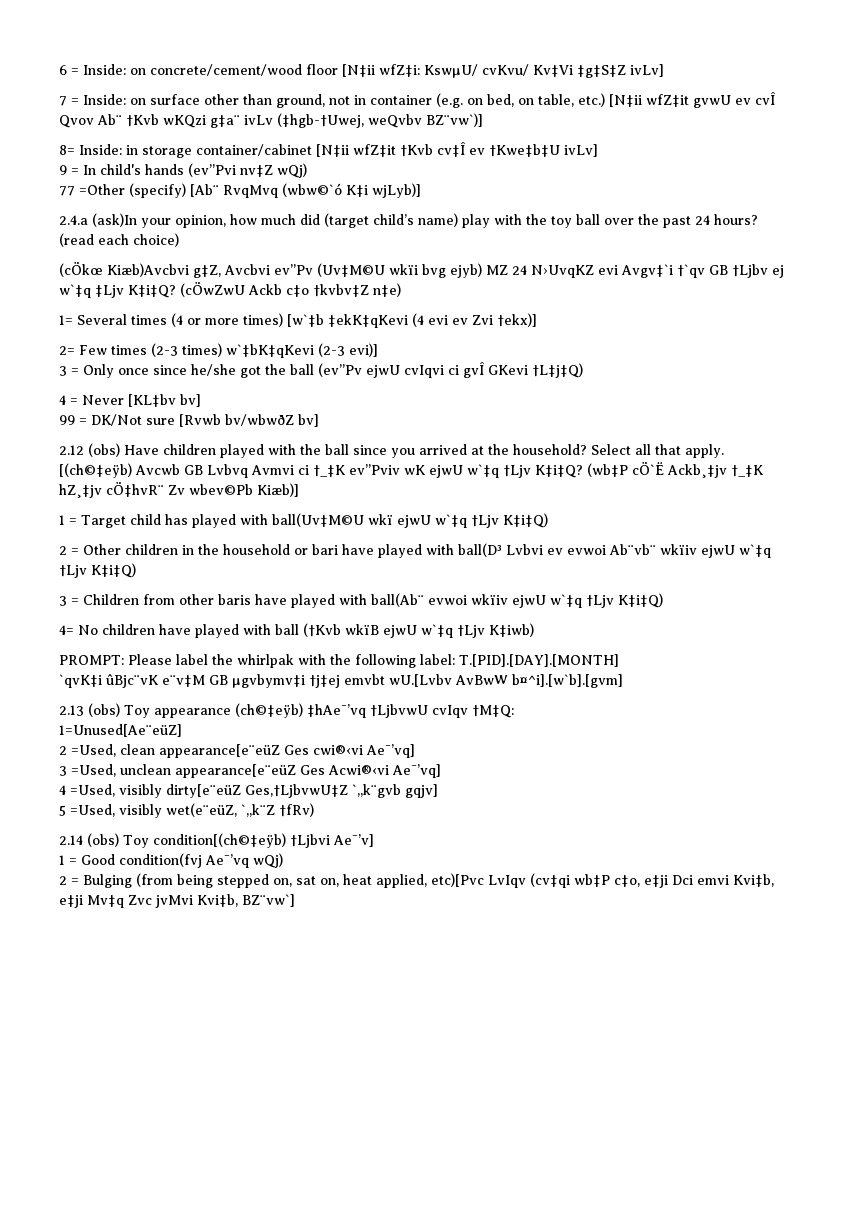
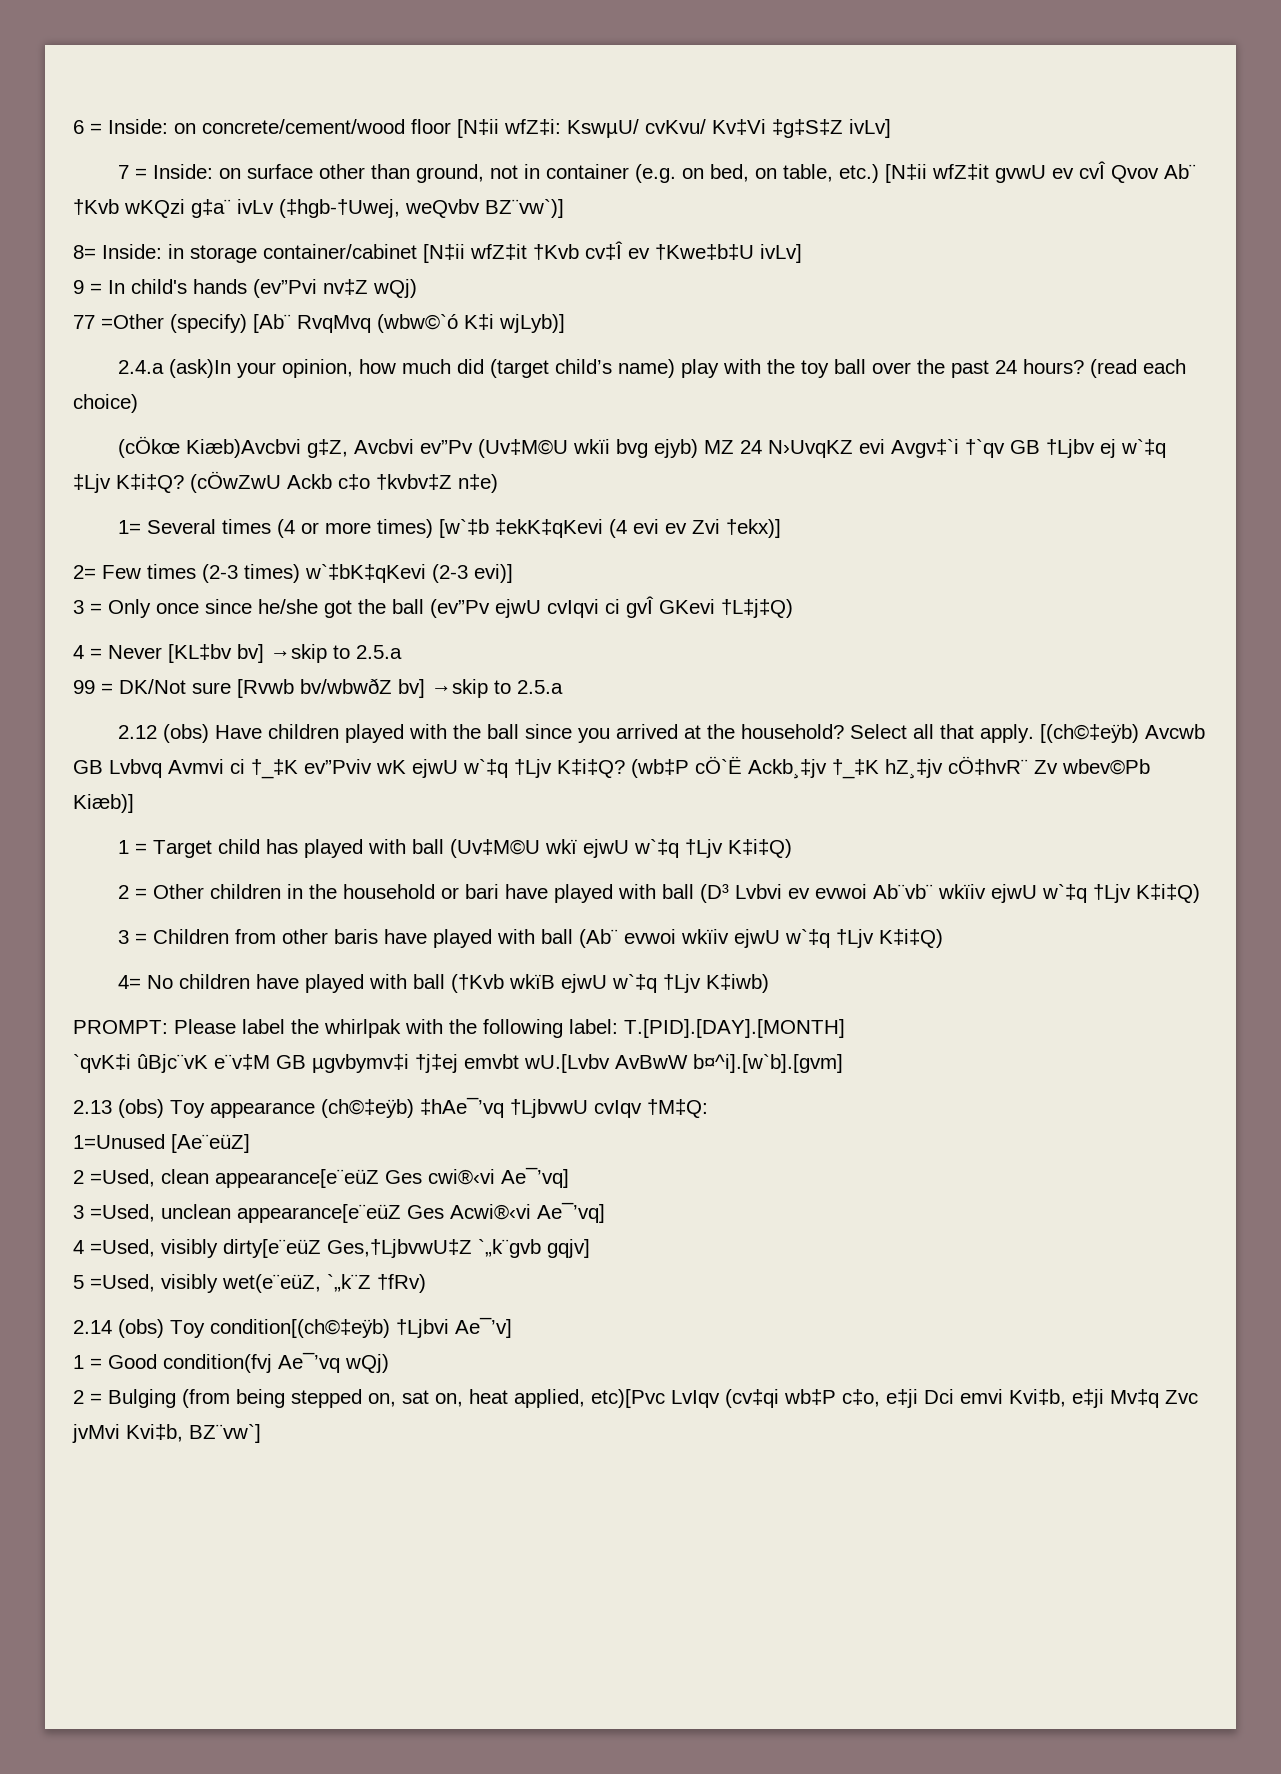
- 4 = Never [KL‡bv bv]
+ 4 = Never [KL‡bv bv] →skip to 2.5.a
- 99 = DK/Not sure [Rvwb bv/wbwðZ bv]
+ 99 = DK/Not sure [Rvwb bv/wbwðZ bv] →skip to 2.5.a
- 1 = Target child has played with ball(Uv‡M©U wkï ejwU w`‡q †Ljv K‡i‡Q)
+ 1 = Target child has played with ball (Uv‡M©U wkï ejwU w`‡q †Ljv K‡i‡Q)
- 2 = Other children in the household or bari have played with ball(D³ Lvbvi ev evwoi Ab¨vb¨ wkïiv ejwU w`‡q †Ljv K‡i‡Q)
+ 2 = Other children in the household or bari have played with ball (D³ Lvbvi ev evwoi Ab¨vb¨ wkïiv ejwU w`‡q †Ljv K‡i‡Q)
- 3 = Children from other baris have played with ball(Ab¨ evwoi wkïiv ejwU w`‡q †Ljv K‡i‡Q)
+ 3 = Children from other baris have played with ball (Ab¨ evwoi wkïiv ejwU w`‡q †Ljv K‡i‡Q)
- 1=Unused[Ae¨eüZ]
+ 1=Unused [Ae¨eüZ]

